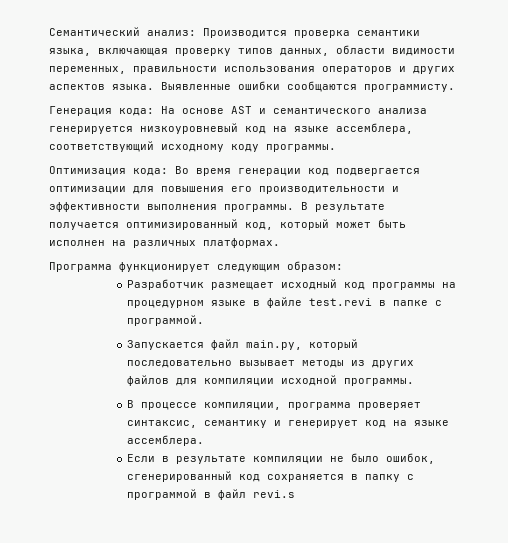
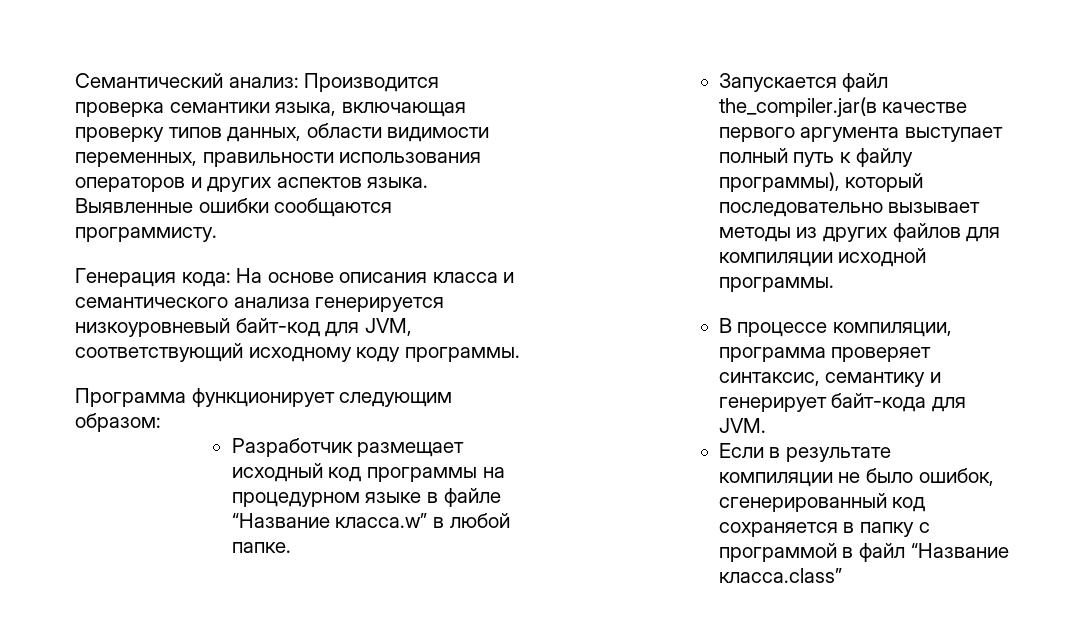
- Генерация кода: На основе AST и семантического анализа генерируется низкоуровневый код на языке ассемблера, соответствующий исходному коду программы.
+ Генерация кода: На основе описания класса и семантического анализа генерируется низкоуровневый байт-код для JVM, соответствующий исходному коду программы.
- Оптимизация кода: Во время генерации код подвергается оптимизации для повышения его производительности и эффективности выполнения программы. В результате получается оптимизированный код, который может быть исполнен на различных платформах.
- Разработчик размещает исходный код программы на процедурном языке в файле test.revi в папке с программой.
- Запускается файл main.py, который последовательно вызывает методы из других файлов для компиляции исходной программы.
+ Разработчик размещает исходный код программы на процедурном языке в файле “Название класса.w” в любой папке.
+ Запускается файл the_compiler.jar(в качестве первого аргумента выступает полный путь к файлу программы), который последовательно вызывает методы из других файлов для компиляции исходной программы.
- В процессе компиляции, программа проверяет синтаксис, семантику и генерирует код на языке ассемблера.
+ В процессе компиляции, программа проверяет синтаксис, семантику и генерирует байт-кода для JVM.
- Если в результате компиляции не было ошибок, сгенерированный код сохраняется в папку с программой в файл revi.s
+ Если в результате компиляции не было ошибок, сгенерированный код сохраняется в папку с программой в файл “Название класса.class”

